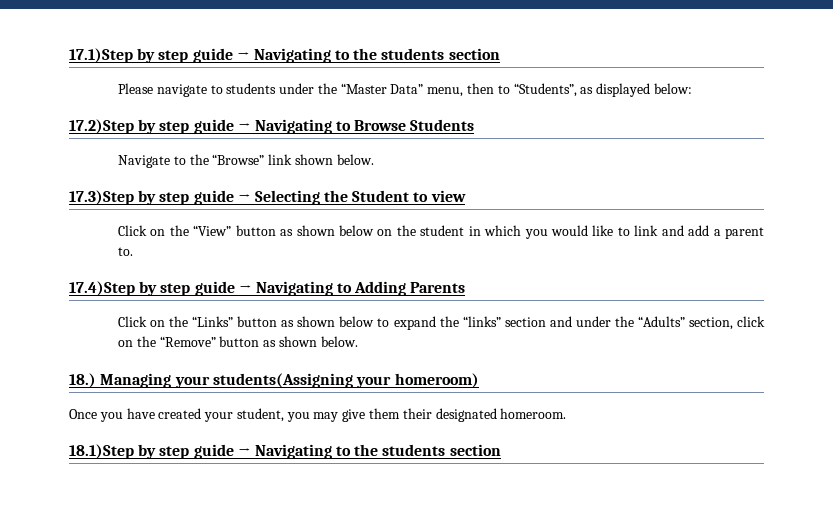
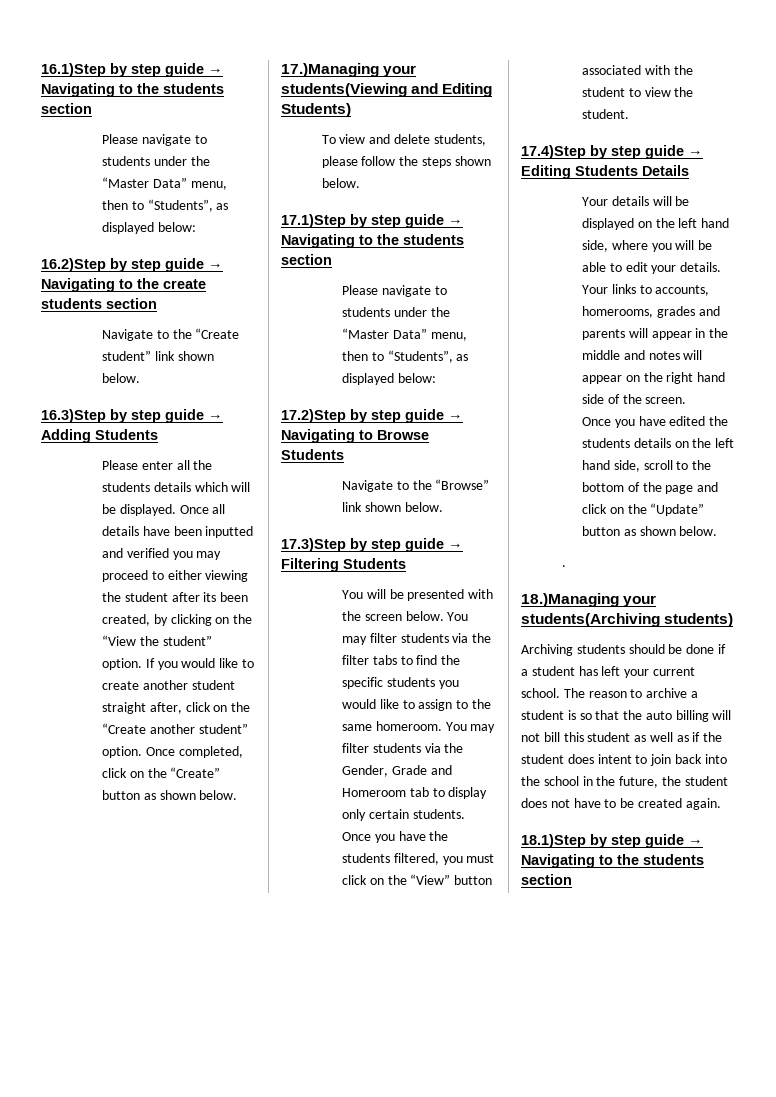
+ 16.1)Step by step guide → Navigating to the students section
+ Please navigate to students under the “Master Data” menu, then to “Students”, as displayed below:
+ 16.2)Step by step guide → Navigating to the create students section
+ Navigate to the “Create student” link shown below.
+ 16.3)Step by step guide → Adding Students
+ Please enter all the students details which will be displayed. Once all details have been inputted and verified you may proceed to either viewing the student after its been created, by clicking on the “View the student” option. If you would like to create another student straight after, click on the “Create another student” option. Once completed, click on the “Create” button as shown below.
+ 17.)Managing your students(Viewing and Editing Students)
+ To view and delete students, please follow the steps shown below.
- 17.3)Step by step guide → Selecting the Student to view
- Click on the “View” button as shown below on the student in which you would like to link and add a parent to.
+ 17.3)Step by step guide → Filtering Students
+ You will be presented with the screen below. You may filter students via the filter tabs to find the specific students you would like to assign to the same homeroom. You may filter students via the Gender, Grade and Homeroom tab to display only certain students. Once you have the students filtered, you must click on the “View” button associated with the student to view the student.
- 17.4)Step by step guide → Navigating to Adding Parents
- Click on the “Links” button as shown below to expand the “links” section and under the “Adults” section, click on the “Remove” button as shown below.
- 18.) Managing your students(Assigning your homeroom)
- Once you have created your student, you may give them their designated homeroom.
+ 17.4)Step by step guide → Editing Students Details
+ Your details will be displayed on the left hand side, where you will be able to edit your details. Your links to accounts, homerooms, grades and parents will appear in the middle and notes will appear on the right hand side of the screen.
+ Once you have edited the students details on the left hand side, scroll to the bottom of the page and click on the “Update” button as shown below.
+ .
+ 18.)Managing your students(Archiving students)
+ Archiving students should be done if a student has left your current school. The reason to archive a student is so that the auto billing will not bill this student as well as if the student does intent to join back into the school in the future, the student does not have to be created again.

